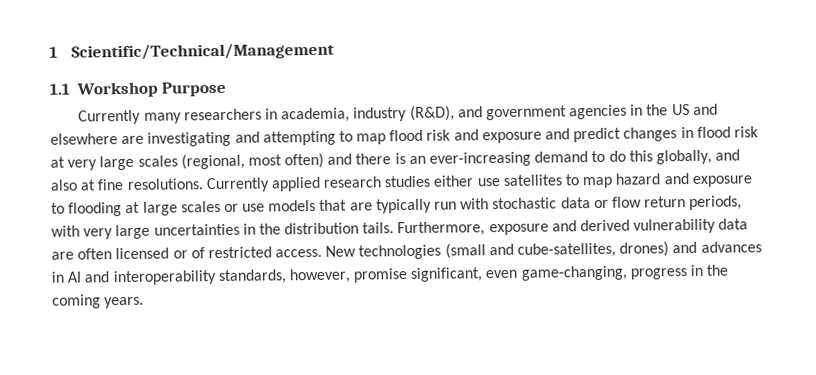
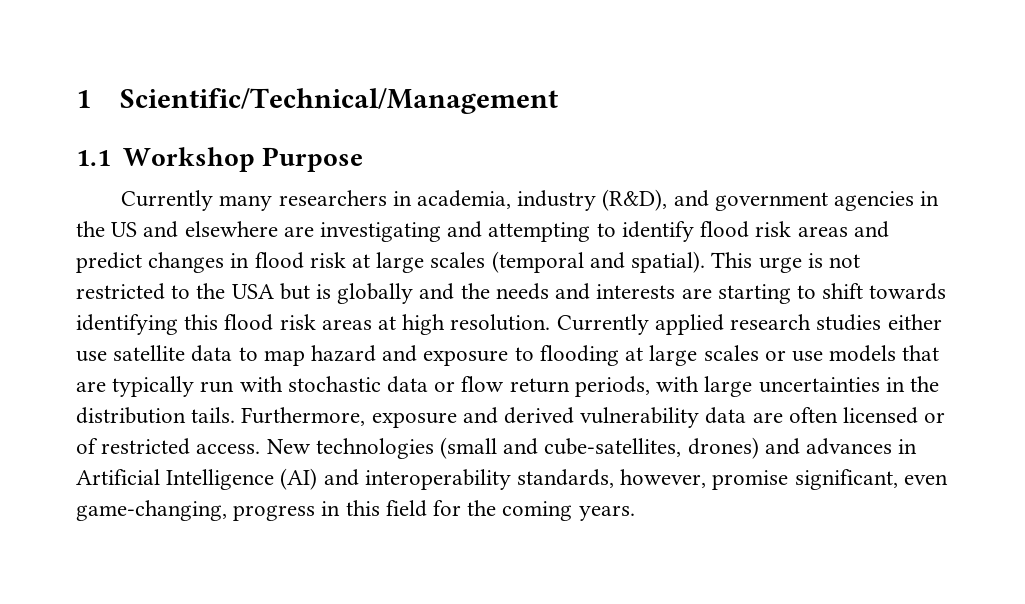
- Currently many researchers in academia, industry (R&D), and government agencies in the US and elsewhere are investigating and attempting to map flood risk and exposure and predict changes in flood risk at very large scales (regional, most often) and there is an ever-increasing demand to do this globally, and also at fine resolutions.
+ Currently many researchers in academia, industry (R&D), and government agencies in the US and elsewhere are investigating and attempting to identify flood risk areas and predict changes in flood risk at large scales (temporal and spatial). This urge is not restricted to the USA but is globally and the needs and interests are starting to shift towards identifying this flood risk areas at high resolution.
- Currently applied research studies either use satellites to map hazard and exposure to flooding at large scales or use models that are typically run with stochastic data or flow return periods, with very large uncertainties in the distribution tails.
+ Currently applied research studies either use satellite data to map hazard and exposure to flooding at large scales or use models that are typically run with stochastic data or flow return periods, with large uncertainties in the distribution tails.
- New technologies (small and cube-satellites, drones) and advances in AI and interoperability standards, however, promise significant, even game-changing, progress in the coming years.
+ New technologies (small and cube-satellites, drones) and advances in Artificial Intelligence (AI) and interoperability standards, however, promise significant, even game-changing, progress in this field for the coming years.

